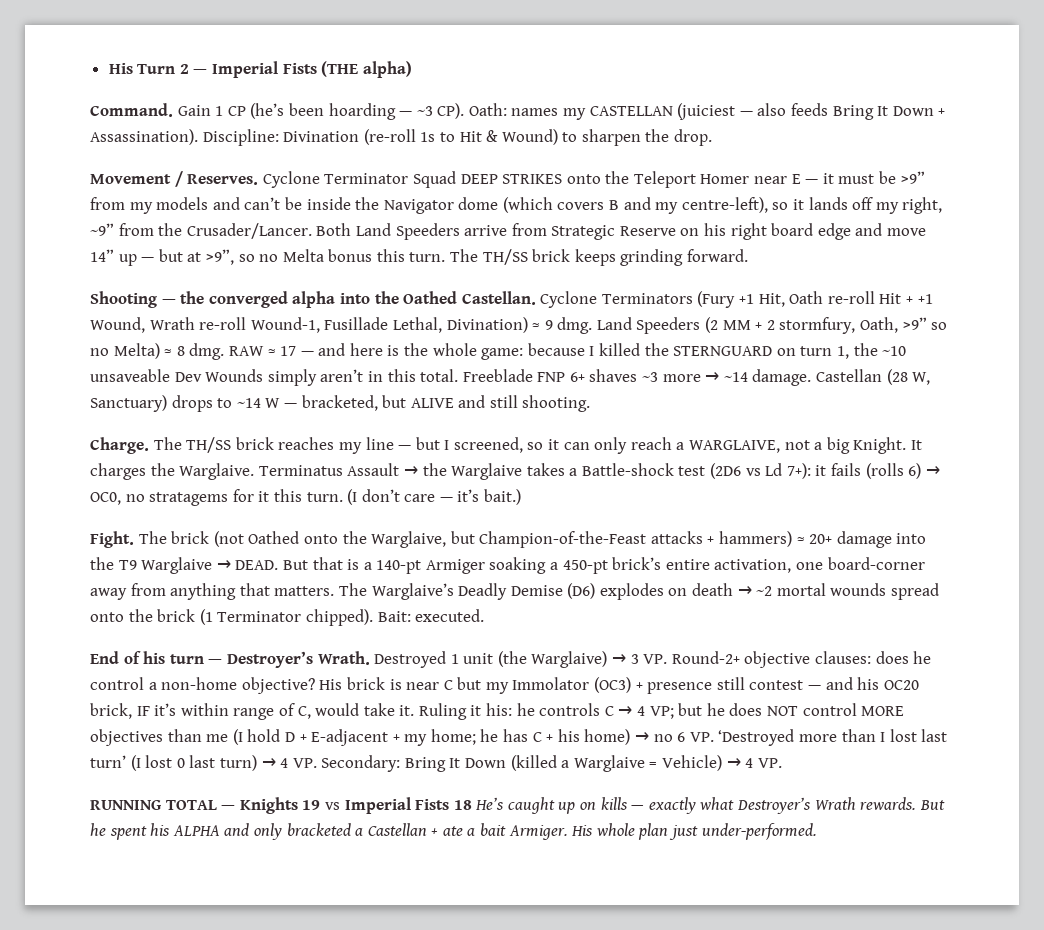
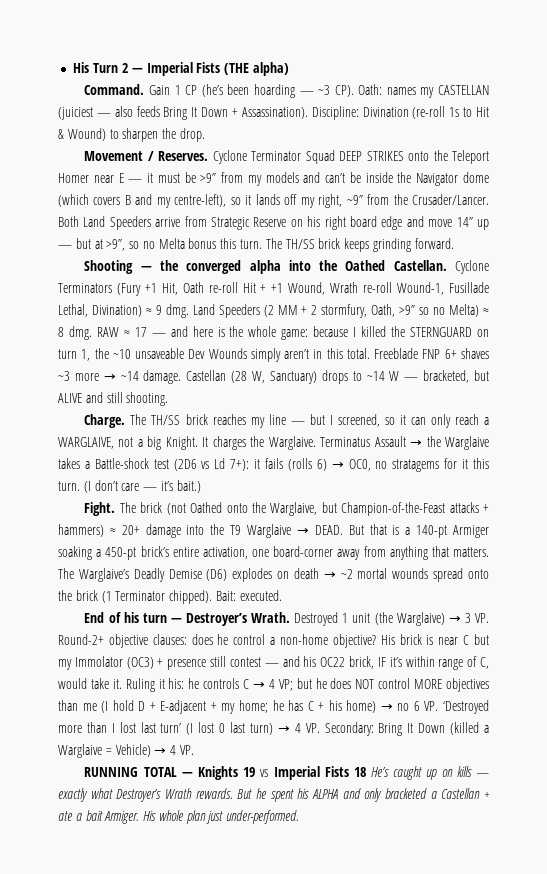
- His brick is near C but my Immolator (OC3) + presence still contest — and his OC20 brick, IF it’s within range of C, would take it.
+ His brick is near C but my Immolator (OC3) + presence still contest — and his OC22 brick, IF it’s within range of C, would take it.

